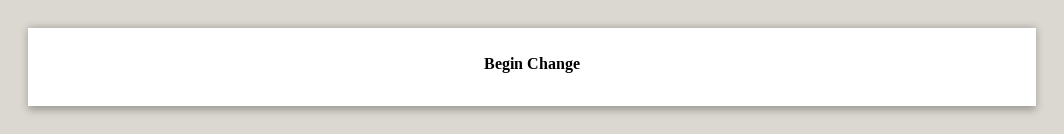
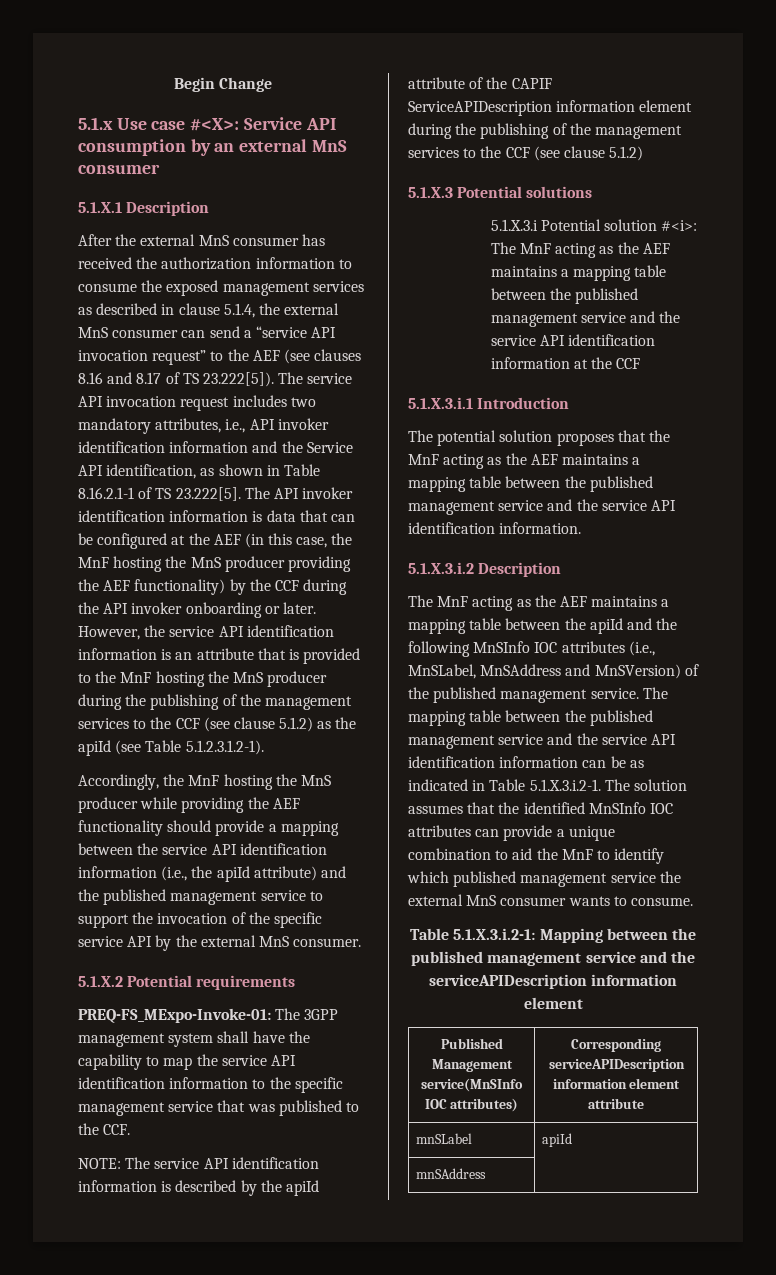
+ 5.1.x Use case #<X>: Service API consumption by an external MnS consumer
+ 5.1.X.1 Description
+ After the external MnS consumer has received the authorization information to consume the exposed management services as described in clause 5.1.4, the external MnS consumer can send a “service API invocation request” to the AEF (see clauses 8.16 and 8.17 of TS 23.222[5]). The service API invocation request includes two mandatory attributes, i.e., API invoker identification information and the Service API identification, as shown in Table 8.16.2.1-1 of TS 23.222[5]. The API invoker identification information is data that can be configured at the AEF (in this case, the MnF hosting the MnS producer providing the AEF functionality) by the CCF during the API invoker onboarding or later. However, the service API identification information is an attribute that is provided to the MnF hosting the MnS producer during the publishing of the management services to the CCF (see clause 5.1.2) as the apiId (see Table 5.1.2.3.1.2-1).
+ Accordingly, the MnF hosting the MnS producer while providing the AEF functionality should provide a mapping between the service API identification information (i.e., the apiId attribute) and the published management service to support the invocation of the specific service API by the external MnS consumer.
+ 5.1.X.2 Potential requirements
+ PREQ-FS_MExpo-Invoke-01: The 3GPP management system shall have the capability to map the service API identification information to the specific management service that was published to the CCF.
+ NOTE: The service API identification information is described by the apiId attribute of the CAPIF ServiceAPIDescription information element during the publishing of the management services to the CCF (see clause 5.1.2)
+ 5.1.X.3 Potential solutions
+ 5.1.X.3.i Potential solution #<i>: The MnF acting as the AEF maintains a mapping table between the published management service and the service API identification information at the CCF
+ 5.1.X.3.i.1 Introduction
+ The potential solution proposes that the MnF acting as the AEF maintains a mapping table between the published management service and the service API identification information.
+ 5.1.X.3.i.2 Description
+ The MnF acting as the AEF maintains a mapping table between the apiId and the following MnSInfo IOC attributes (i.e., MnSLabel, MnSAddress and MnSVersion) of the published management service. The mapping table between the published management service and the service API identification information can be as indicated in Table 5.1.X.3.i.2-1. The solution assumes that the identified MnSInfo IOC attributes can provide a unique combination to aid the MnF to identify which published management service the external MnS consumer wants to consume.
+ Table 5.1.X.3.i.2-1: Mapping between the published management service and the serviceAPIDescription information element
+ Published Management service(MnSInfo IOC attributes) | Corresponding serviceAPIDescription information element attribute
+ mnSLabel | apiId
+ mnSAddress |

